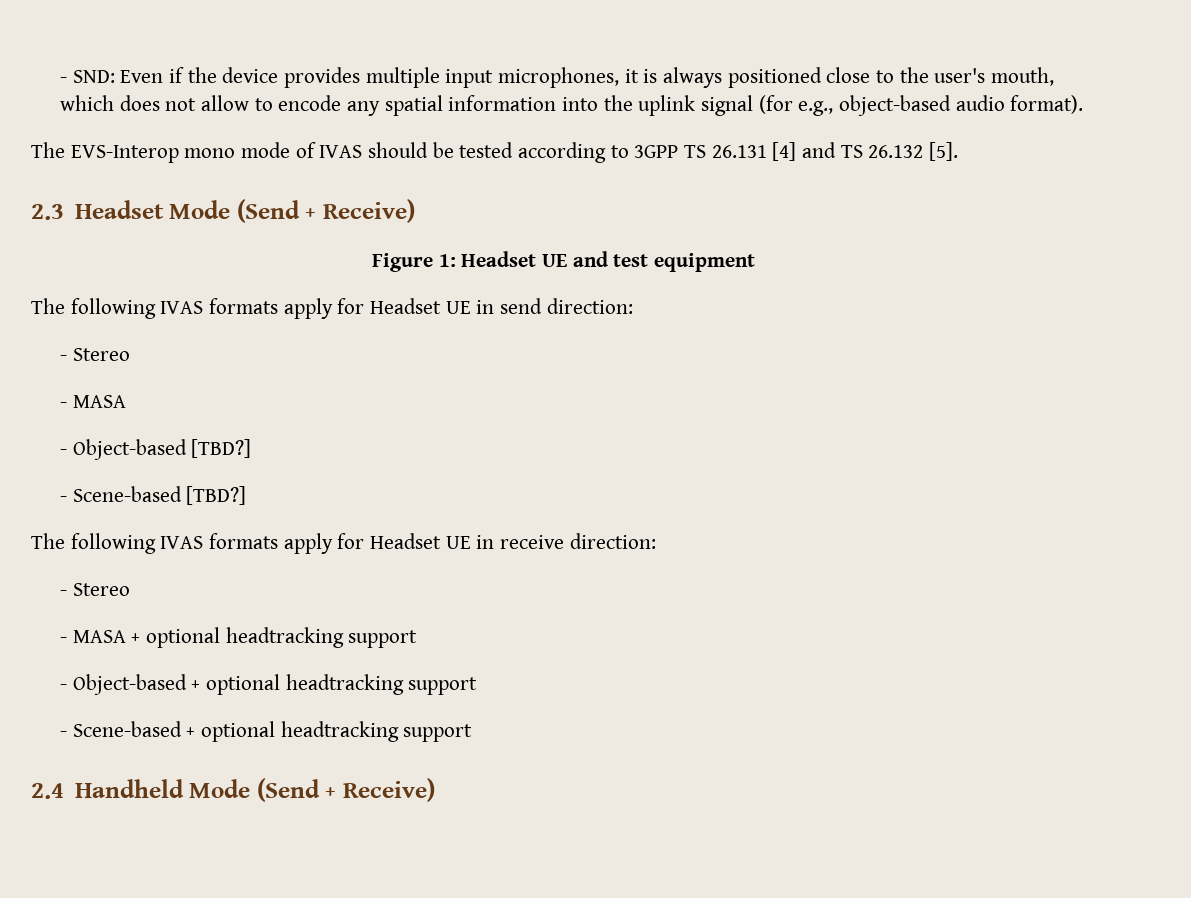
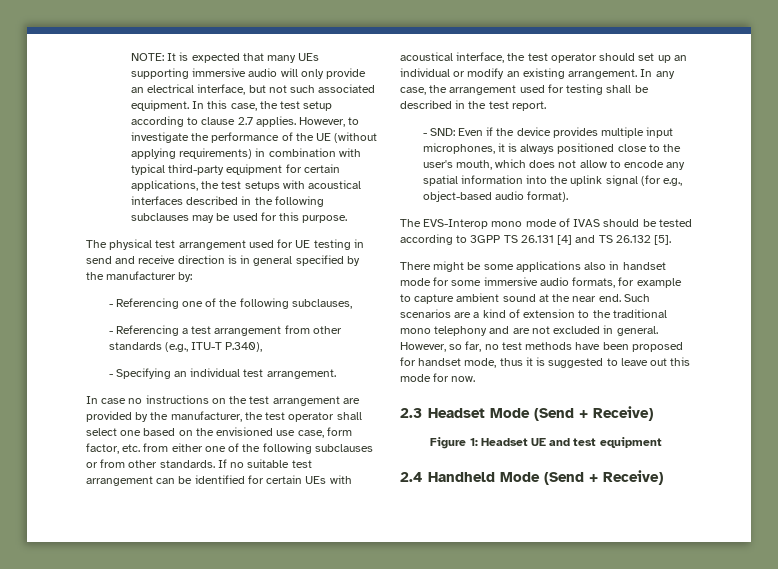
+ NOTE: It is expected that many UEs supporting immersive audio will only provide an electrical interface, but not such associated equipment. In this case, the test setup according to clause 2.7 applies. However, to investigate the performance of the UE (without applying requirements) in combination with typical third-party equipment for certain applications, the test setups with acoustical interfaces described in the following subclauses may be used for this purpose.
+ The physical test arrangement used for UE testing in send and receive direction is in general specified by the manufacturer by:
+ - Referencing one of the following subclauses,
+ - Referencing a test arrangement from other standards (e.g., ITU-T P.340),
+ - Specifying an individual test arrangement.
+ In case no instructions on the test arrangement are provided by the manufacturer, the test operator shall select one based on the envisioned use case, form factor, etc. from either one of the following subclauses or from other standards. If no suitable test arrangement can be identified for certain UEs with acoustical interface, the test operator should set up an individual or modify an existing arrangement. In any case, the arrangement used for testing shall be described in the test report.
+ There might be some applications also in handset mode for some immersive audio formats, for example to capture ambient sound at the near end. Such scenarios are a kind of extension to the traditional mono telephony and are not excluded in general. However, so far, no test methods have been proposed for handset mode, thus it is suggested to leave out this mode for now.
- The following IVAS formats apply for Headset UE in send direction:
- - Stereo
- - MASA
- - Object-based [TBD?]
- - Scene-based [TBD?]
- The following IVAS formats apply for Headset UE in receive direction:
- - Stereo
- - MASA + optional headtracking support
- - Object-based + optional headtracking support
- - Scene-based + optional headtracking support

